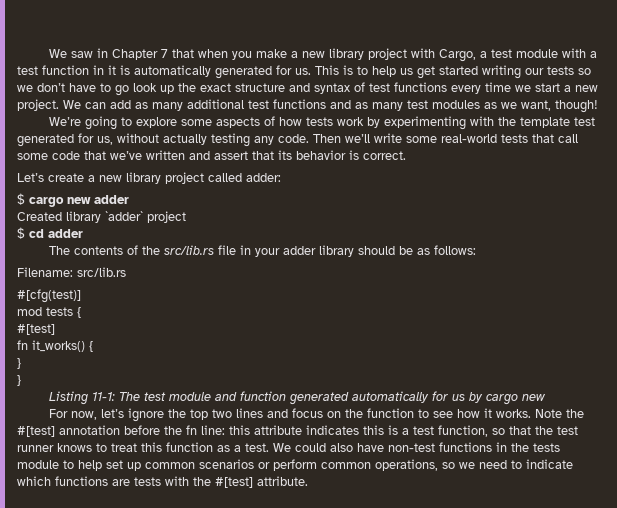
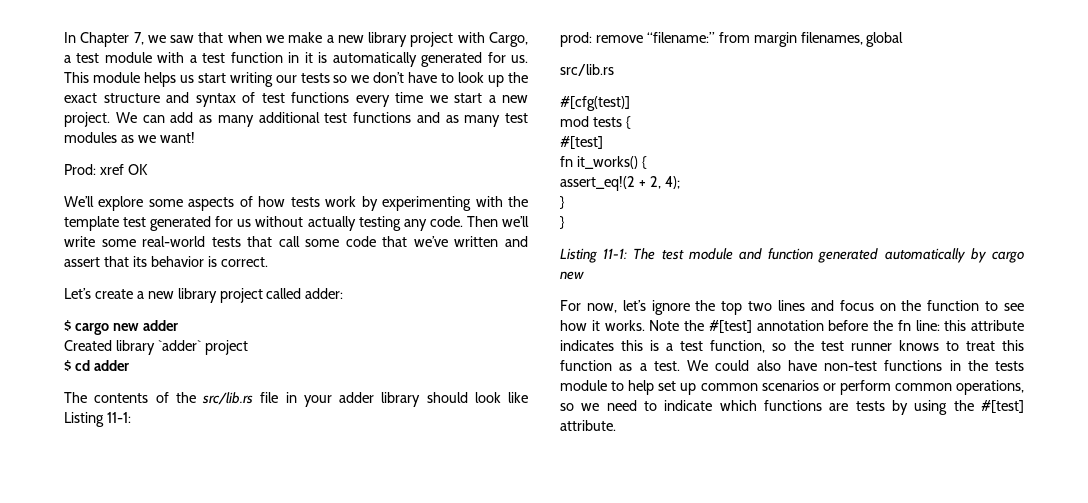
- We saw in Chapter 7 that when you make a new library project with Cargo, a test module with a test function in it is automatically generated for us.
+ In Chapter 7, we saw that when we make a new library project with Cargo, a test module with a test function in it is automatically generated for us.
- This is to help us get started writing our tests so we don’t have to go look up the exact structure and syntax of test functions every time we start a new project.
+ This module helps us start writing our tests so we don’t have to look up the exact structure and syntax of test functions every time we start a new project.
- We can add as many additional test functions and as many test modules as we want, though!
- We’re going to explore some aspects of how tests work by experimenting with the template test generated for us, without actually testing any code.
+ We can add as many additional test functions and as many test modules as we want!
+ Prod: xref OK
+ We’ll explore some aspects of how tests work by experimenting with the template test generated for us without actually testing any code.
- The contents of the src/lib.rs file in your adder library should be as follows:
- Filename: src/lib.rs
+ The contents of the src/lib.rs file in your adder library should look like Listing 11-1:
+ prod: remove “filename:” from margin filenames, global
+ src/lib.rs
+ assert_eq!(2 + 2, 4);
- Listing 11-1: The test module and function generated automatically for us by cargo new
+ Listing 11-1: The test module and function generated automatically by cargo new
- Note the #[test] annotation before the fn line: this attribute indicates this is a test function, so that the test runner knows to treat this function as a test.
+ Note the #[test] annotation before the fn line: this attribute indicates this is a test function, so the test runner knows to treat this function as a test.
- We could also have non-test functions in the tests module to help set up common scenarios or perform common operations, so we need to indicate which functions are tests with the #[test] attribute.
+ We could also have non-test functions in the tests module to help set up common scenarios or perform common operations, so we need to indicate which functions are tests by using the #[test] attribute.

